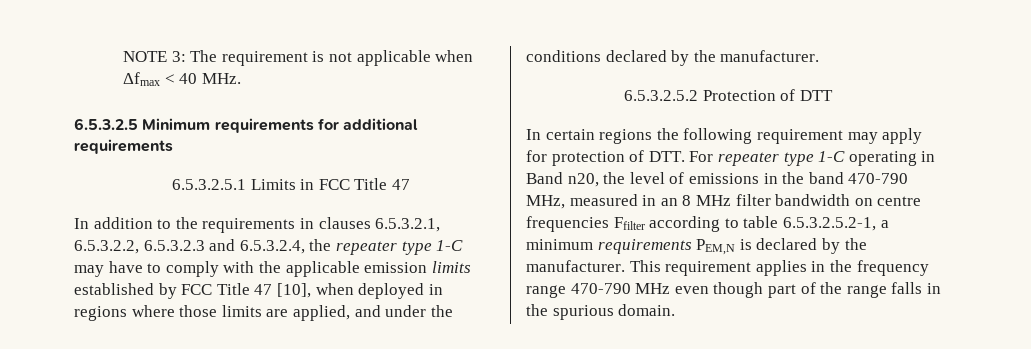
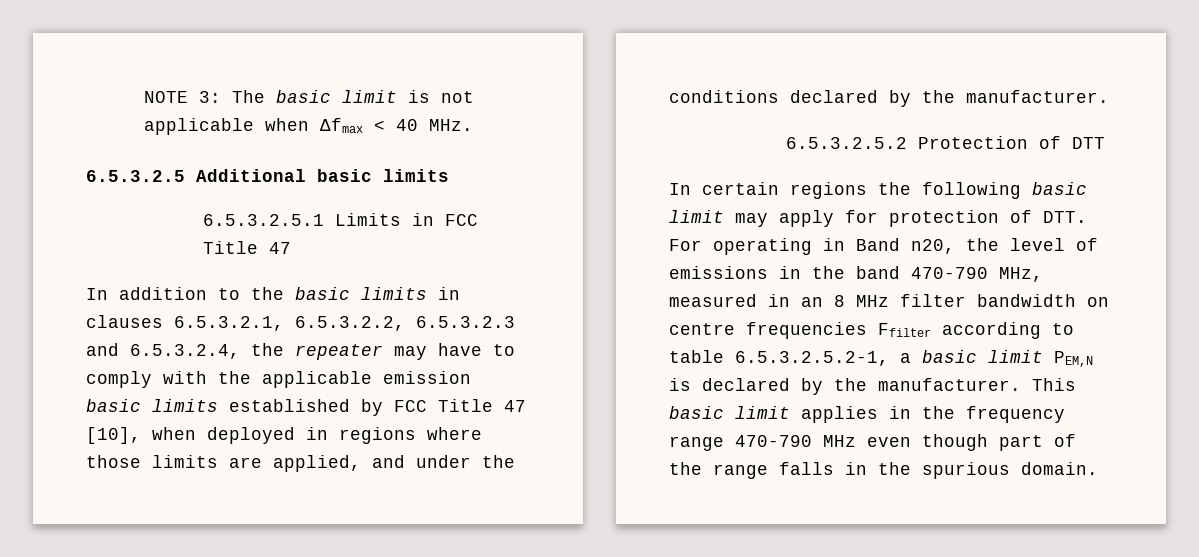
- NOTE 3: The requirement is not applicable when Δfmax < 40 MHz.
+ NOTE 3: The basic limit is not applicable when Δfmax < 40 MHz.
- 6.5.3.2.5 Minimum requirements for additional requirements
+ 6.5.3.2.5 Additional basic limits
- In addition to the requirements in clauses 6.5.3.2.1, 6.5.3.2.2, 6.5.3.2.3 and 6.5.3.2.4, the repeater type 1-C may have to comply with the applicable emission limits established by FCC Title 47 [10], when deployed in regions where those limits are applied, and under the conditions declared by the manufacturer.
+ In addition to the basic limits in clauses 6.5.3.2.1, 6.5.3.2.2, 6.5.3.2.3 and 6.5.3.2.4, the repeater may have to comply with the applicable emission basic limits established by FCC Title 47 [10], when deployed in regions where those limits are applied, and under the conditions declared by the manufacturer.
- In certain regions the following requirement may apply for protection of DTT. For repeater type 1-C operating in Band n20, the level of emissions in the band 470-790 MHz, measured in an 8 MHz filter bandwidth on centre frequencies Ffilter according to table 6.5.3.2.5.2-1, a minimum requirements PEM,N is declared by the manufacturer.
+ In certain regions the following basic limit may apply for protection of DTT. For operating in Band n20, the level of emissions in the band 470-790 MHz, measured in an 8 MHz filter bandwidth on centre frequencies Ffilter according to table 6.5.3.2.5.2-1, a basic limit PEM,N is declared by the manufacturer.
- This requirement applies in the frequency range 470-790 MHz even though part of the range falls in the spurious domain.
+ This basic limit applies in the frequency range 470-790 MHz even though part of the range falls in the spurious domain.

